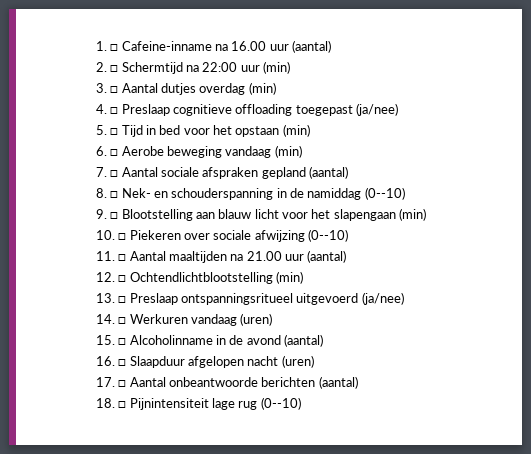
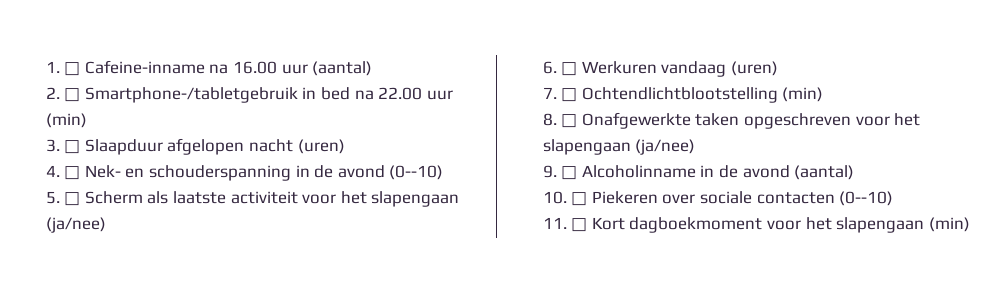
- 2. □ Schermtijd na 22:00 uur (min)
+ 2. □ Smartphone-/tabletgebruik in bed na 22.00 uur (min)
- 3. □ Aantal dutjes overdag (min)
- 4. □ Preslaap cognitieve offloading toegepast (ja/nee)
- 5. □ Tijd in bed voor het opstaan (min)
- 6. □ Aerobe beweging vandaag (min)
- 7. □ Aantal sociale afspraken gepland (aantal)
- 8. □ Nek- en schouderspanning in de namiddag (0--10)
- 9. □ Blootstelling aan blauw licht voor het slapengaan (min)
- 10. □ Piekeren over sociale afwijzing (0--10)
- 11. □ Aantal maaltijden na 21.00 uur (aantal)
- 12. □ Ochtendlichtblootstelling (min)
- 13. □ Preslaap ontspanningsritueel uitgevoerd (ja/nee)
- 14. □ Werkuren vandaag (uren)
+ 3. □ Slaapduur afgelopen nacht (uren)
+ 4. □ Nek- en schouderspanning in de avond (0--10)
+ 5. □ Scherm als laatste activiteit voor het slapengaan (ja/nee)
+ 6. □ Werkuren vandaag (uren)
- 15. □ Alcoholinname in de avond (aantal)
+ 7. □ Ochtendlichtblootstelling (min)
+ 8. □ Onafgewerkte taken opgeschreven voor het slapengaan (ja/nee)
+ 9. □ Alcoholinname in de avond (aantal)
- 16. □ Slaapduur afgelopen nacht (uren)
- 17. □ Aantal onbeantwoorde berichten (aantal)
- 18. □ Pijnintensiteit lage rug (0--10)
+ 10. □ Piekeren over sociale contacten (0--10)
+ 11. □ Kort dagboekmoment voor het slapengaan (min)

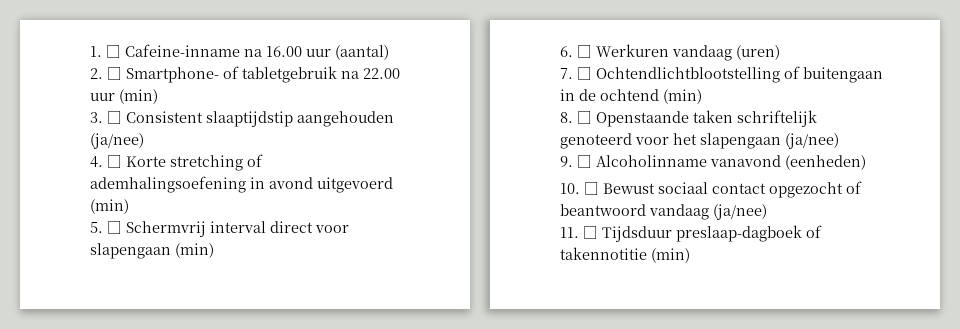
- 2. □ Smartphone-/tabletgebruik in bed na 22.00 uur (min)
+ 2. □ Smartphone- of tabletgebruik na 22.00 uur (min)
- 3. □ Slaapduur afgelopen nacht (uren)
- 4. □ Nek- en schouderspanning in de avond (0--10)
- 5. □ Scherm als laatste activiteit voor het slapengaan (ja/nee)
+ 3. □ Consistent slaaptijdstip aangehouden (ja/nee)
+ 4. □ Korte stretching of ademhalingsoefening in avond uitgevoerd (min)
+ 5. □ Schermvrij interval direct voor slapengaan (min)
- 7. □ Ochtendlichtblootstelling (min)
+ 7. □ Ochtendlichtblootstelling of buitengaan in de ochtend (min)
- 8. □ Onafgewerkte taken opgeschreven voor het slapengaan (ja/nee)
+ 8. □ Openstaande taken schriftelijk genoteerd voor het slapengaan (ja/nee)
- 9. □ Alcoholinname in de avond (aantal)
- 10. □ Piekeren over sociale contacten (0--10)
- 11. □ Kort dagboekmoment voor het slapengaan (min)
+ 9. □ Alcoholinname vanavond (eenheden)
+ 10. □ Bewust sociaal contact opgezocht of beantwoord vandaag (ja/nee)
+ 11. □ Tijdsduur preslaap-dagboek of takennotitie (min)

